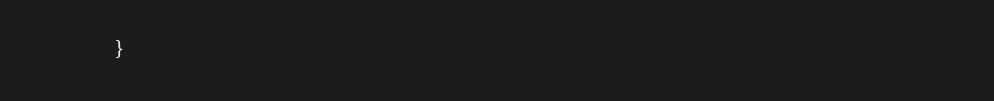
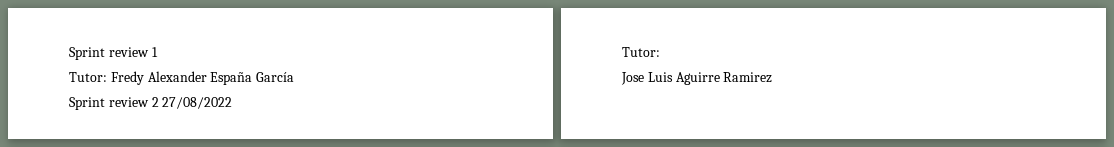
- }
+ Sprint review 1
+ Tutor: Fredy Alexander España García
+ Sprint review 2 27/08/2022
+ Tutor:
+ Jose Luis Aguirre Ramirez

